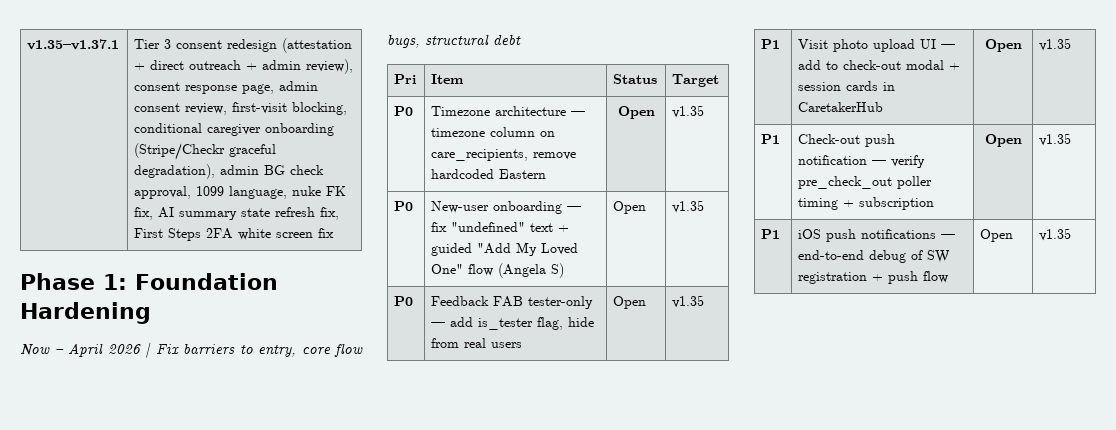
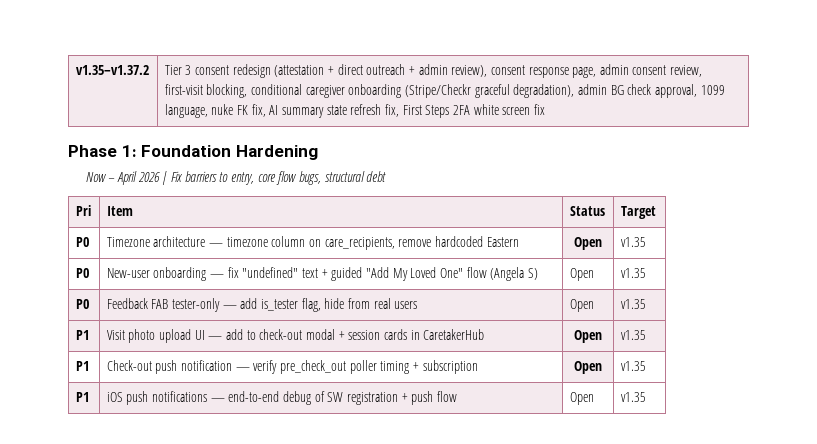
- v1.35–v1.37.1
+ v1.35–v1.37.2

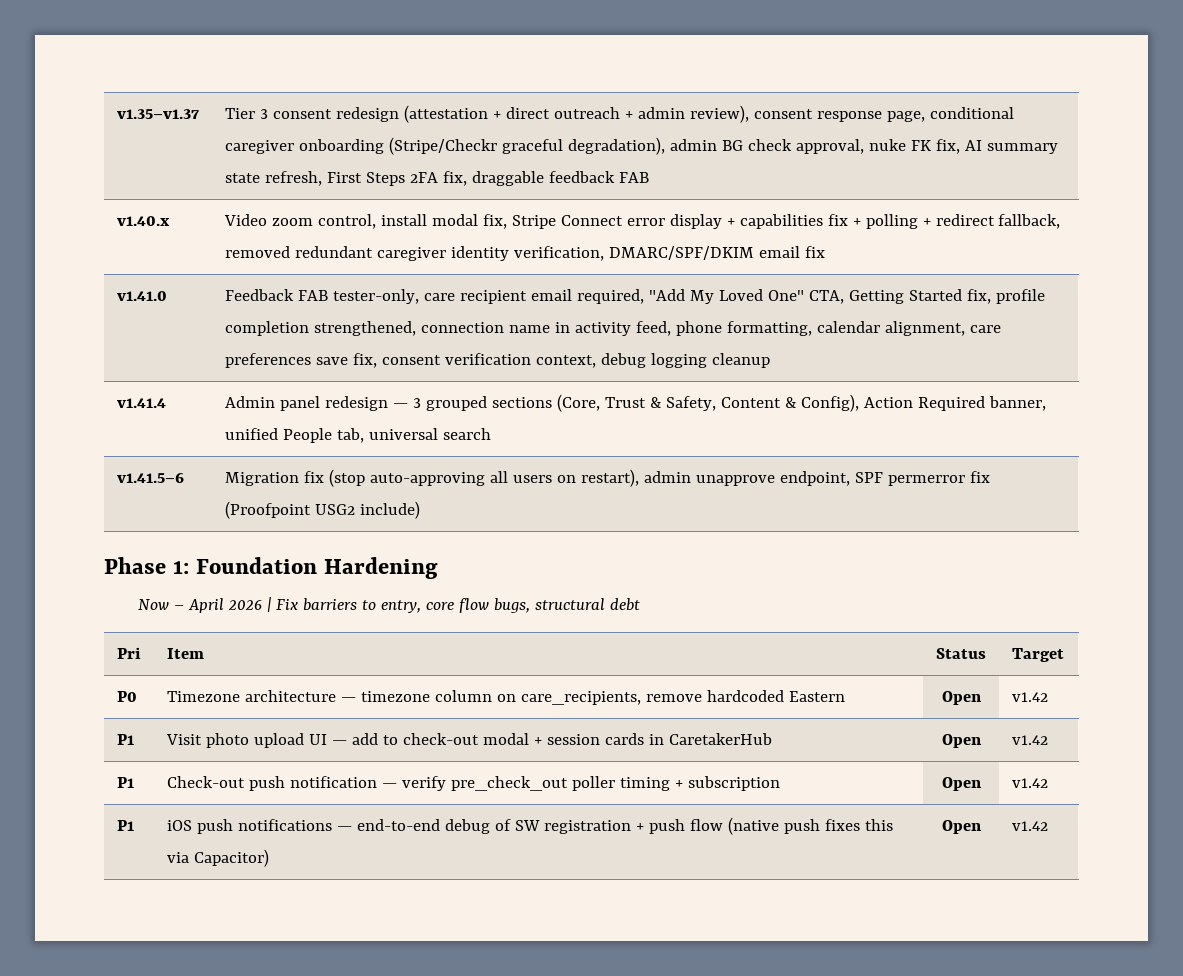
- v1.35–v1.37.2
+ v1.35–v1.37
- Tier 3 consent redesign (attestation + direct outreach + admin review), consent response page, admin consent review, first-visit blocking, conditional caregiver onboarding (Stripe/Checkr graceful degradation), admin BG check approval, 1099 language, nuke FK fix, AI summary state refresh fix, First Steps 2FA white screen fix
+ Tier 3 consent redesign (attestation + direct outreach + admin review), consent response page, conditional caregiver onboarding (Stripe/Checkr graceful degradation), admin BG check approval, nuke FK fix, AI summary state refresh, First Steps 2FA fix, draggable feedback FAB
+ v1.40.x | Video zoom control, install modal fix, Stripe Connect error display + capabilities fix + polling + redirect fallback, removed redundant caregiver identity verification, DMARC/SPF/DKIM email fix
+ v1.41.0 | Feedback FAB tester-only, care recipient email required, "Add My Loved One" CTA, Getting Started fix, profile completion strengthened, connection name in activity feed, phone formatting, calendar alignment, care preferences save fix, consent verification context, debug logging cleanup
+ v1.41.4 | Admin panel redesign — 3 grouped sections (Core, Trust & Safety, Content & Config), Action Required banner, unified People tab, universal search
+ v1.41.5–6 | Migration fix (stop auto-approving all users on restart), admin unapprove endpoint, SPF permerror fix (Proofpoint USG2 include)
- P0 | Timezone architecture — timezone column on care_recipients, remove hardcoded Eastern | Open | v1.35
- P0 | New-user onboarding — fix "undefined" text + guided "Add My Loved One" flow (Angela S) | Open | v1.35
- P0 | Feedback FAB tester-only — add is_tester flag, hide from real users | Open | v1.35
+ P0 | Timezone architecture — timezone column on care_recipients, remove hardcoded Eastern | Open | v1.42
- P1 | Visit photo upload UI — add to check-out modal + session cards in CaretakerHub | Open | v1.35
+ P1 | Visit photo upload UI — add to check-out modal + session cards in CaretakerHub | Open | v1.42
- P1 | Check-out push notification — verify pre_check_out poller timing + subscription | Open | v1.35
+ P1 | Check-out push notification — verify pre_check_out poller timing + subscription | Open | v1.42
- P1 | iOS push notifications — end-to-end debug of SW registration + push flow | Open | v1.35
+ P1 | iOS push notifications — end-to-end debug of SW registration + push flow (native push fixes this via Capacitor) | Open | v1.42

